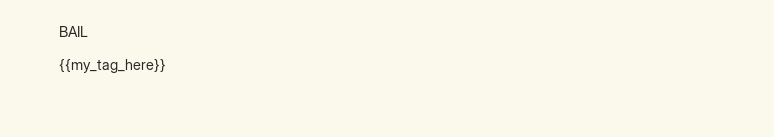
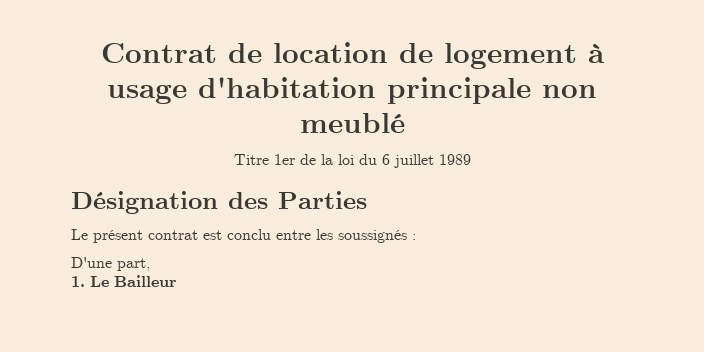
- BAIL
- {{my_tag_here}}
+ Contrat de location de logement à usage d'habitation principale non meublé
+ Titre 1er de la loi du 6 juillet 1989
+ Désignation des Parties
+ Le présent contrat est conclu entre les soussignés :
+ D'une part,
+ 1. Le Bailleur

